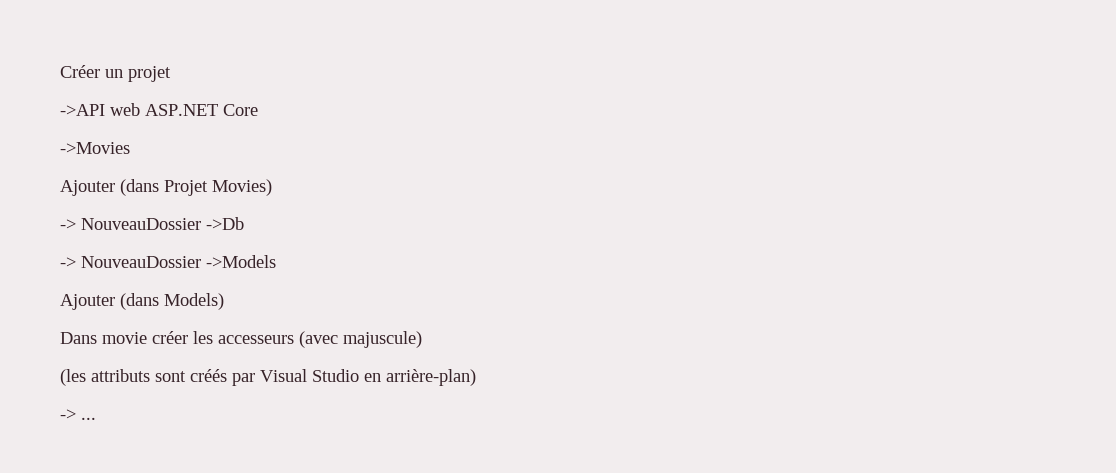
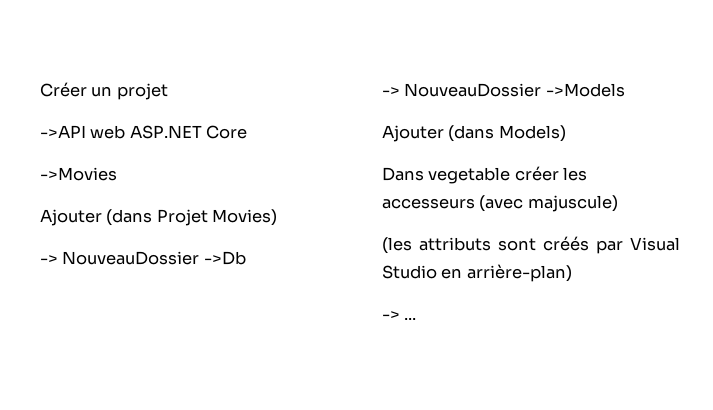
- Dans movie créer les accesseurs (avec majuscule)
+ Dans vegetable créer les accesseurs (avec majuscule)

